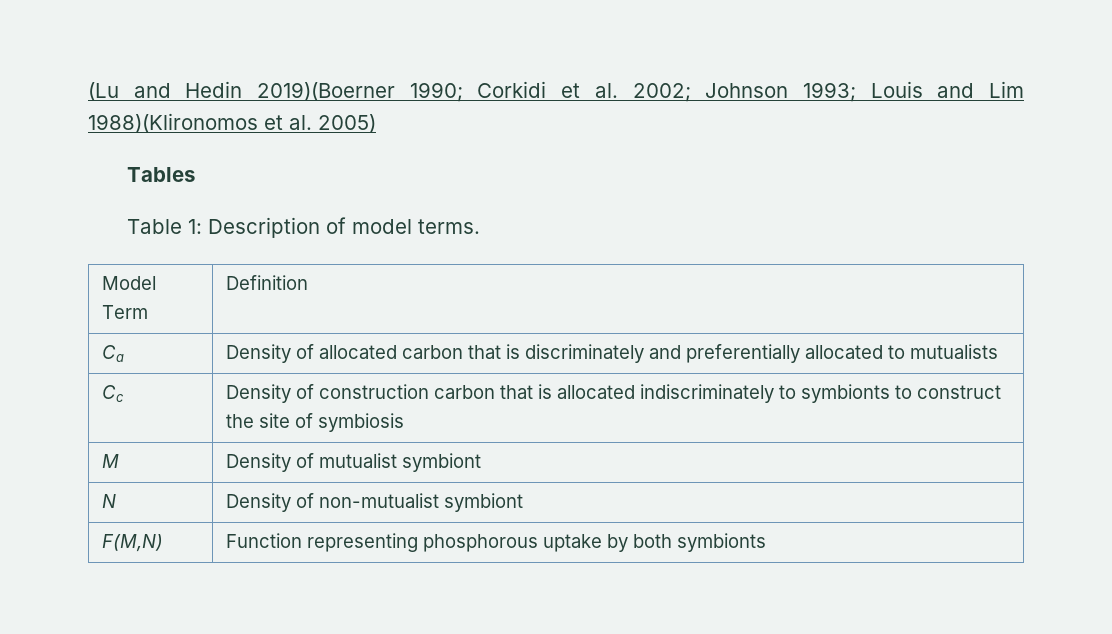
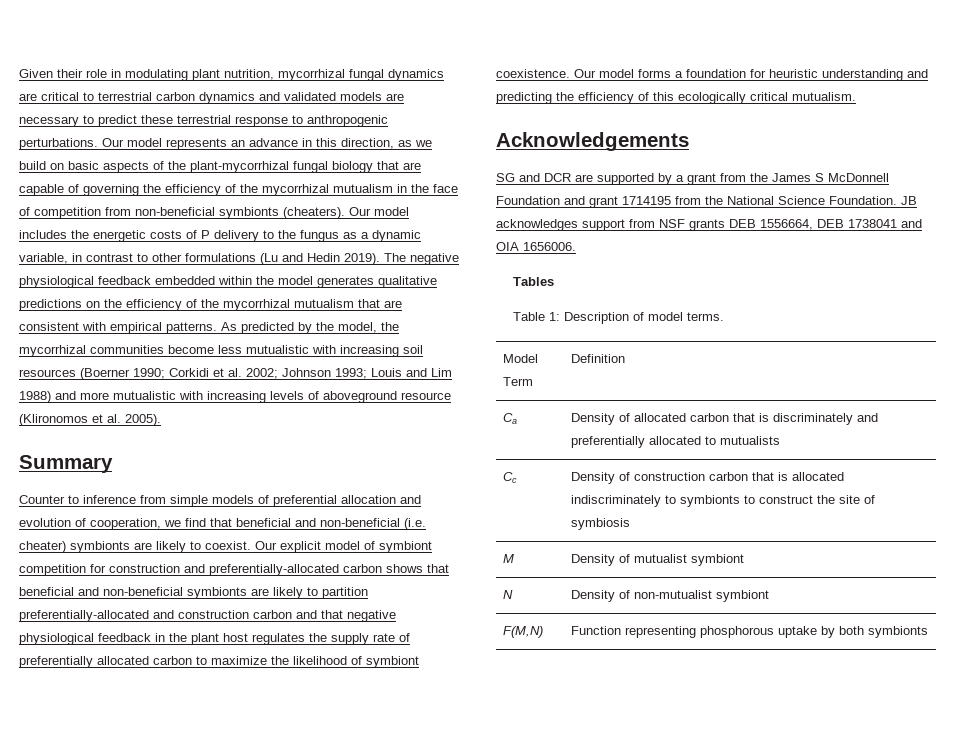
- (Lu and Hedin 2019)(Boerner 1990; Corkidi et al. 2002; Johnson 1993; Louis and Lim 1988)(Klironomos et al. 2005)
+ Given their role in modulating plant nutrition, mycorrhizal fungal dynamics are critical to terrestrial carbon dynamics and validated models are necessary to predict these terrestrial response to anthropogenic perturbations. Our model represents an advance in this direction, as we build on basic aspects of the plant-mycorrhizal fungal biology that are capable of governing the efficiency of the mycorrhizal mutualism in the face of competition from non-beneficial symbionts (cheaters). Our model includes the energetic costs of P delivery to the fungus as a dynamic variable, in contrast to other formulations (Lu and Hedin 2019). The negative physiological feedback embedded within the model generates qualitative predictions on the efficiency of the mycorrhizal mutualism that are consistent with empirical patterns. As predicted by the model, the mycorrhizal communities become less mutualistic with increasing soil resources (Boerner 1990; Corkidi et al. 2002; Johnson 1993; Louis and Lim 1988) and more mutualistic with increasing levels of aboveground resource (Klironomos et al. 2005).
+ Summary
+ Counter to inference from simple models of preferential allocation and evolution of cooperation, we find that beneficial and non-beneficial (i.e. cheater) symbionts are likely to coexist. Our explicit model of symbiont competition for construction and preferentially-allocated carbon shows that beneficial and non-beneficial symbionts are likely to partition preferentially-allocated and construction carbon and that negative physiological feedback in the plant host regulates the supply rate of preferentially allocated carbon to maximize the likelihood of symbiont coexistence. Our model forms a foundation for heuristic understanding and predicting the efficiency of this ecologically critical mutualism.
+ Acknowledgements
+ SG and DCR are supported by a grant from the James S McDonnell Foundation and grant 1714195 from the National Science Foundation. JB acknowledges support from NSF grants DEB 1556664, DEB 1738041 and OIA 1656006.

